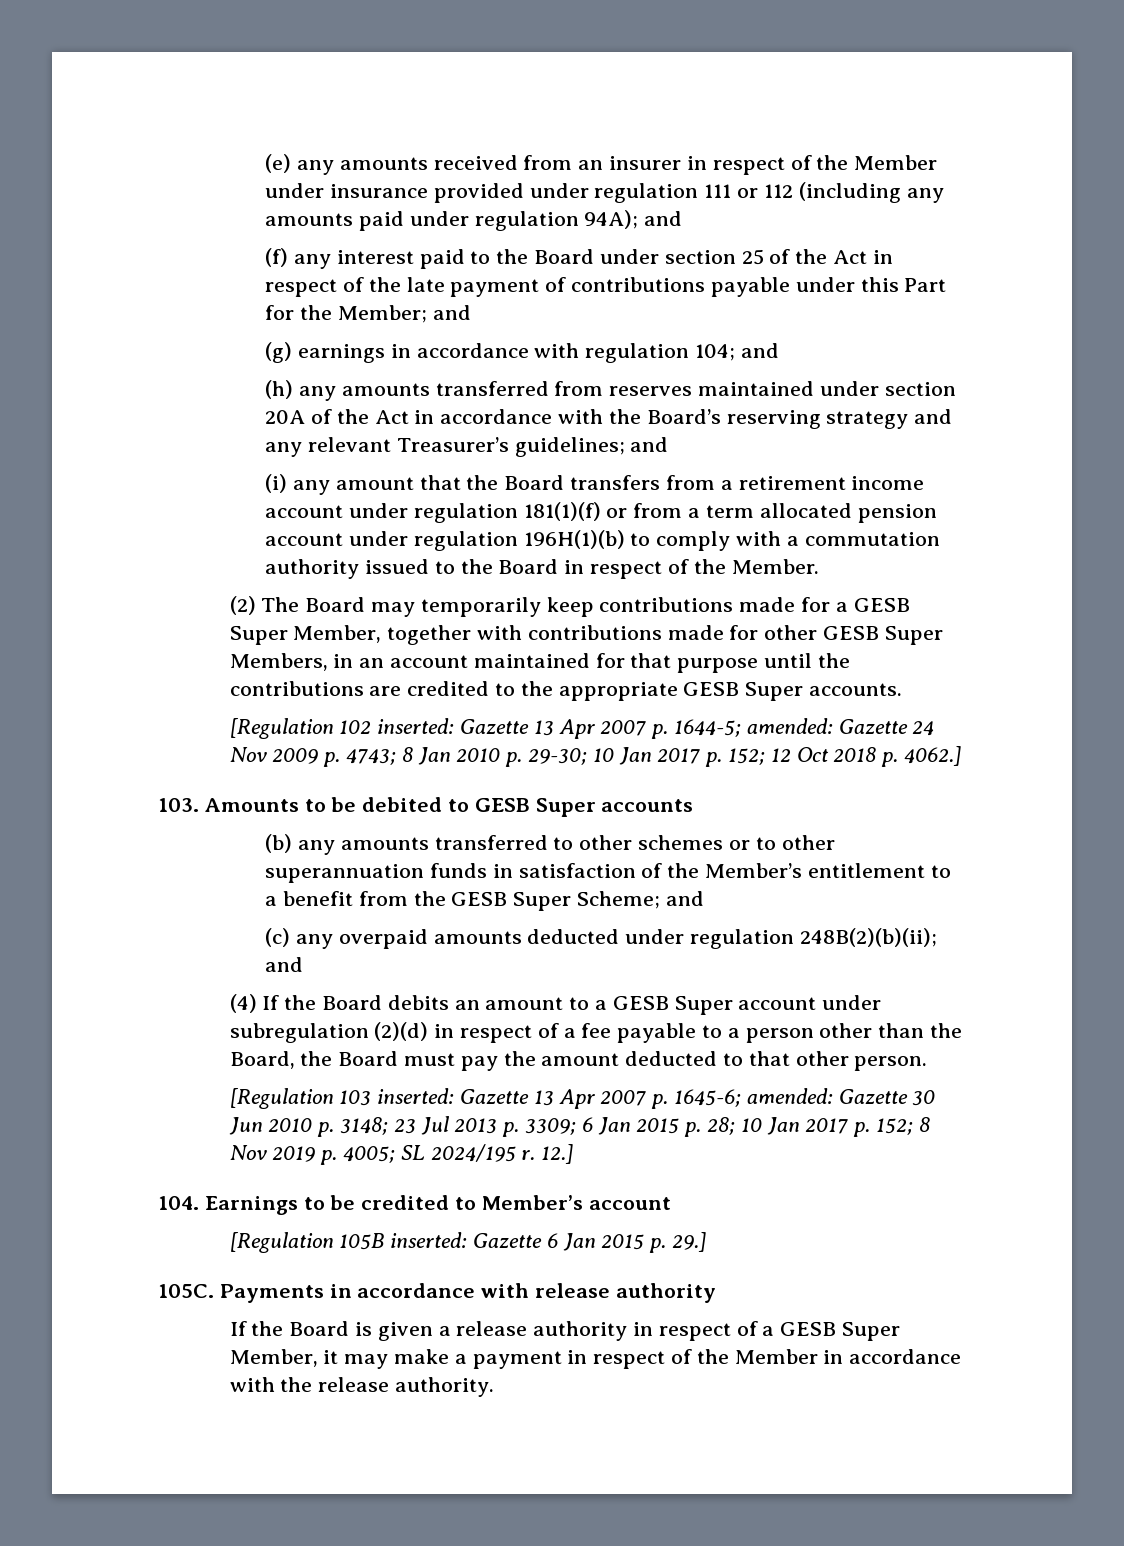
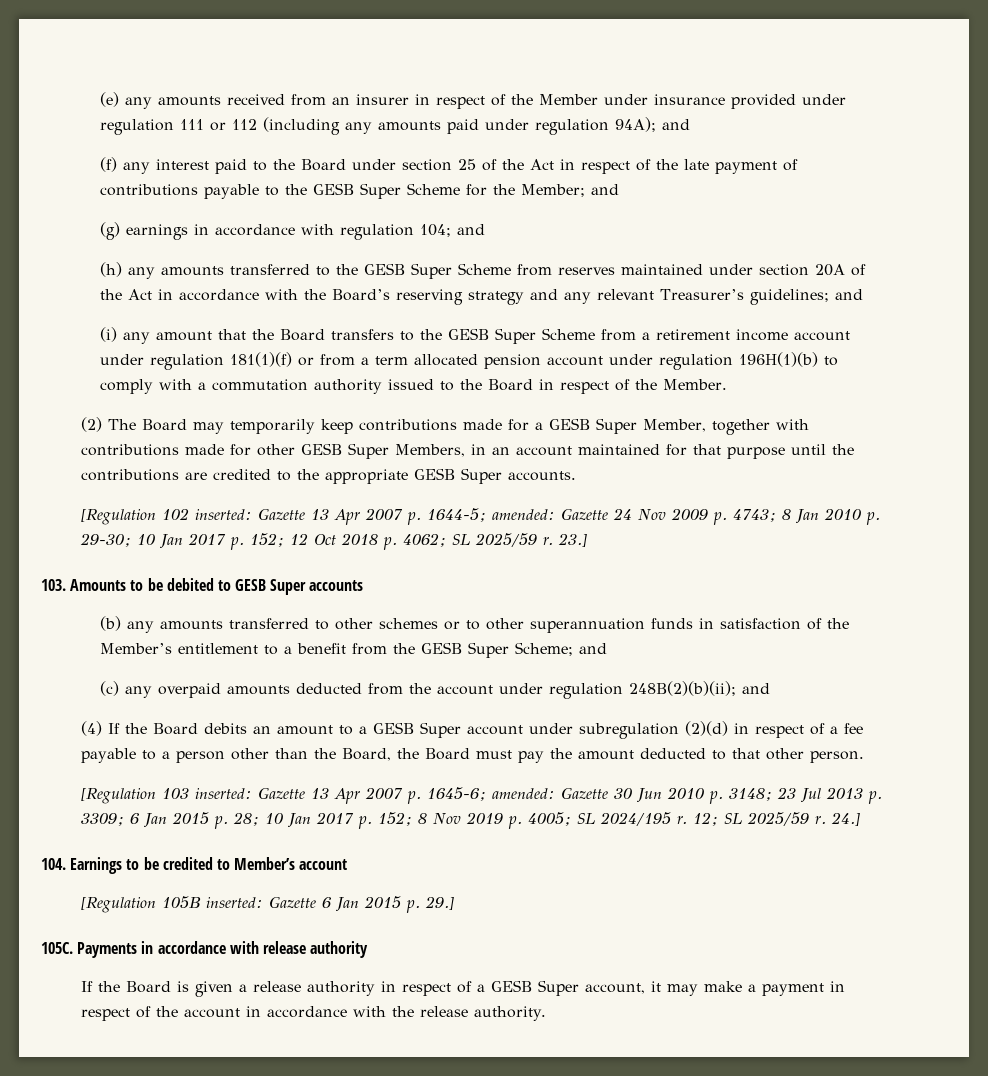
- (f) any interest paid to the Board under section 25 of the Act in respect of the late payment of contributions payable under this Part for the Member; and
+ (f) any interest paid to the Board under section 25 of the Act in respect of the late payment of contributions payable to the GESB Super Scheme for the Member; and
- (h) any amounts transferred from reserves maintained under section 20A of the Act in accordance with the Board’s reserving strategy and any relevant Treasurer’s guidelines; and
+ (h) any amounts transferred to the GESB Super Scheme from reserves maintained under section 20A of the Act in accordance with the Board’s reserving strategy and any relevant Treasurer’s guidelines; and
- (i) any amount that the Board transfers from a retirement income account under regulation 181(1)(f) or from a term allocated pension account under regulation 196H(1)(b) to comply with a commutation authority issued to the Board in respect of the Member.
+ (i) any amount that the Board transfers to the GESB Super Scheme from a retirement income account under regulation 181(1)(f) or from a term allocated pension account under regulation 196H(1)(b) to comply with a commutation authority issued to the Board in respect of the Member.
- [Regulation 102 inserted: Gazette 13 Apr 2007 p. 1644-5; amended: Gazette 24 Nov 2009 p. 4743; 8 Jan 2010 p. 29-30; 10 Jan 2017 p. 152; 12 Oct 2018 p. 4062.]
+ [Regulation 102 inserted: Gazette 13 Apr 2007 p. 1644-5; amended: Gazette 24 Nov 2009 p. 4743; 8 Jan 2010 p. 29-30; 10 Jan 2017 p. 152; 12 Oct 2018 p. 4062; SL 2025/59 r. 23.]
- (c) any overpaid amounts deducted under regulation 248B(2)(b)(ii); and
+ (c) any overpaid amounts deducted from the account under regulation 248B(2)(b)(ii); and
- 12.]
+ 12; SL 2025/59 r. 24.]
- If the Board is given a release authority in respect of a GESB Super Member, it may make a payment in respect of the Member in accordance with the release authority.
+ If the Board is given a release authority in respect of a GESB Super account, it may make a payment in respect of the account in accordance with the release authority.

